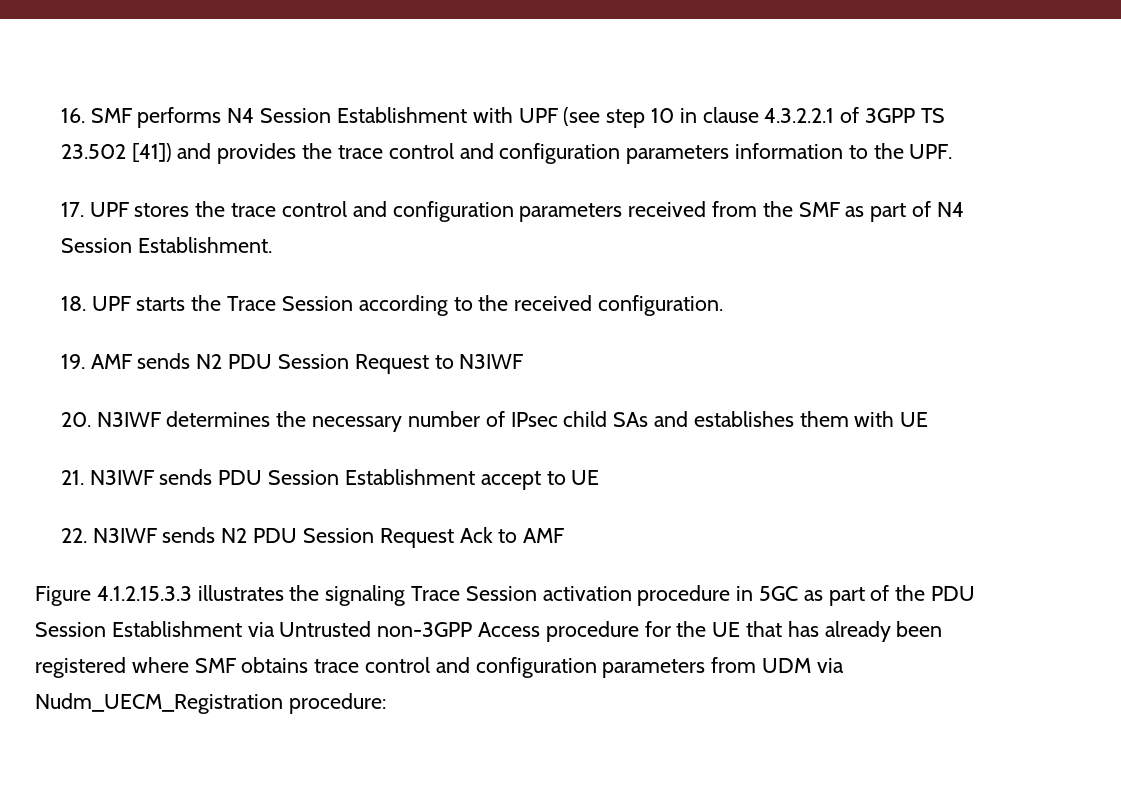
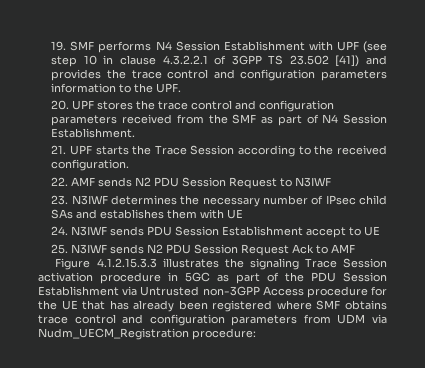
- 16. SMF performs N4 Session Establishment with UPF (see step 10 in clause 4.3.2.2.1 of 3GPP TS 23.502 [41]) and provides the trace control and configuration parameters information to the UPF.
+ 19. SMF performs N4 Session Establishment with UPF (see step 10 in clause 4.3.2.2.1 of 3GPP TS 23.502 [41]) and provides the trace control and configuration parameters information to the UPF.
- 17. UPF stores the trace control and configuration parameters received from the SMF as part of N4 Session Establishment.
+ 20. UPF stores the trace control and configuration parameters received from the SMF as part of N4 Session Establishment.
- 18. UPF starts the Trace Session according to the received configuration.
+ 21. UPF starts the Trace Session according to the received configuration.
- 19. AMF sends N2 PDU Session Request to N3IWF
+ 22. AMF sends N2 PDU Session Request to N3IWF
- 20. N3IWF determines the necessary number of IPsec child SAs and establishes them with UE
+ 23. N3IWF determines the necessary number of IPsec child SAs and establishes them with UE
- 21. N3IWF sends PDU Session Establishment accept to UE
+ 24. N3IWF sends PDU Session Establishment accept to UE
- 22. N3IWF sends N2 PDU Session Request Ack to AMF
+ 25. N3IWF sends N2 PDU Session Request Ack to AMF

